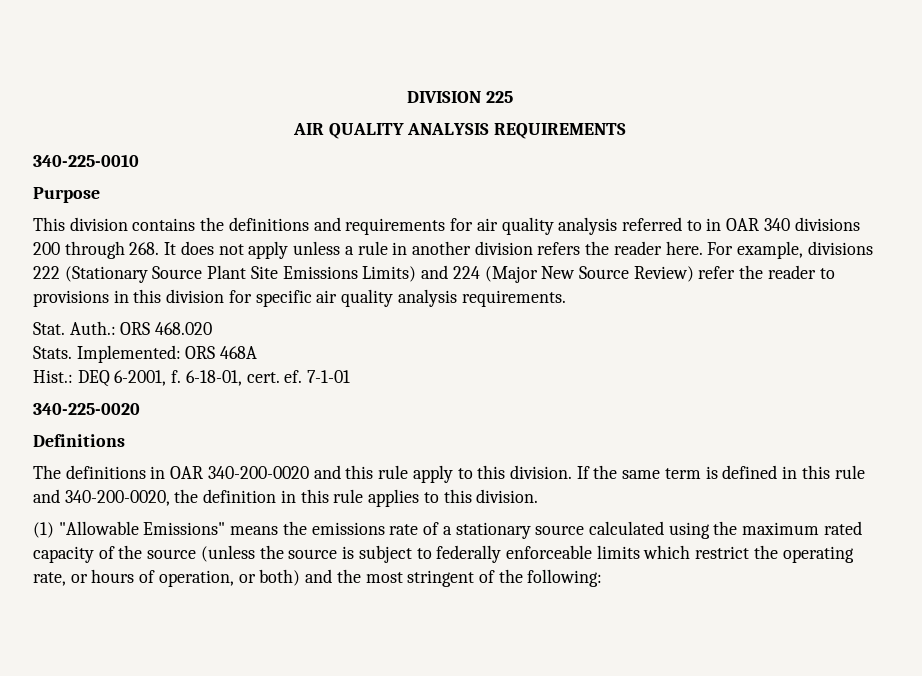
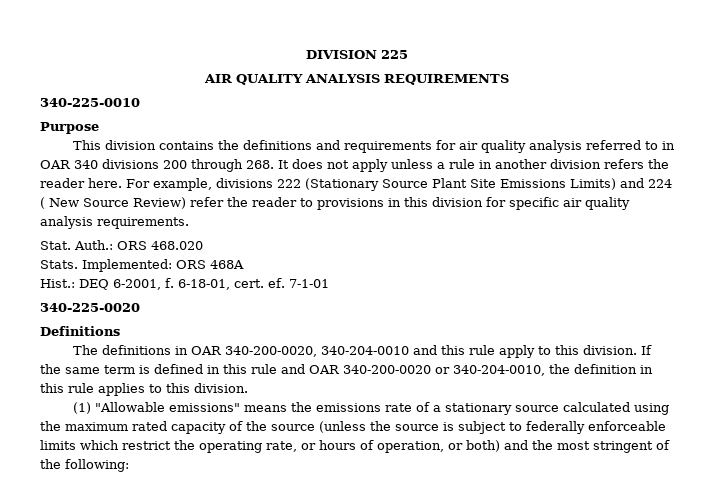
- For example, divisions 222 (Stationary Source Plant Site Emissions Limits) and 224 (Major New Source Review) refer the reader to provisions in this division for specific air quality analysis requirements.
+ For example, divisions 222 (Stationary Source Plant Site Emissions Limits) and 224 ( New Source Review) refer the reader to provisions in this division for specific air quality analysis requirements.
- The definitions in OAR 340-200-0020 and this rule apply to this division.
+ The definitions in OAR 340-200-0020, 340-204-0010 and this rule apply to this division.
- If the same term is defined in this rule and 340-200-0020, the definition in this rule applies to this division.
+ If the same term is defined in this rule and OAR 340-200-0020 or 340-204-0010, the definition in this rule applies to this division.
- (1) "Allowable Emissions" means the emissions rate of a stationary source calculated using the maximum rated capacity of the source (unless the source is subject to federally enforceable limits which restrict the operating rate, or hours of operation, or both) and the most stringent of the following:
+ (1) "Allowable emissions" means the emissions rate of a stationary source calculated using the maximum rated capacity of the source (unless the source is subject to federally enforceable limits which restrict the operating rate, or hours of operation, or both) and the most stringent of the following:

